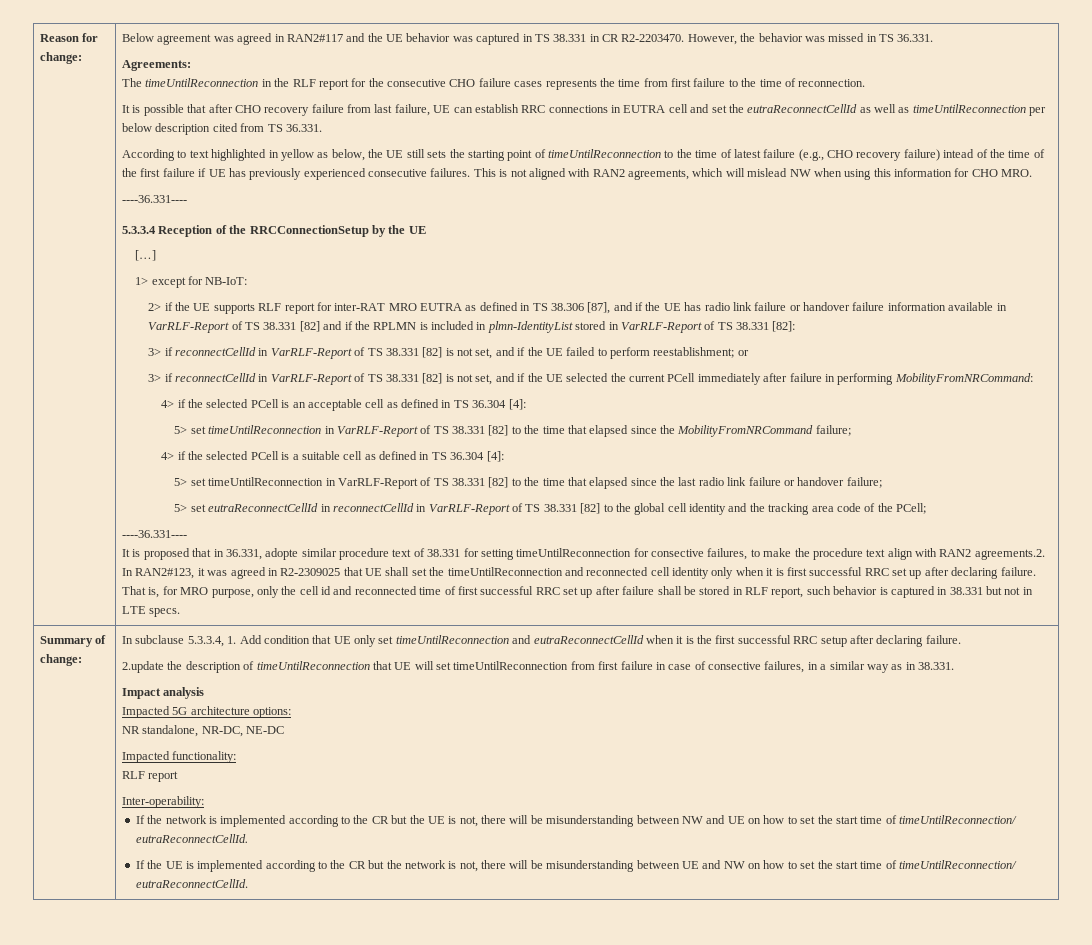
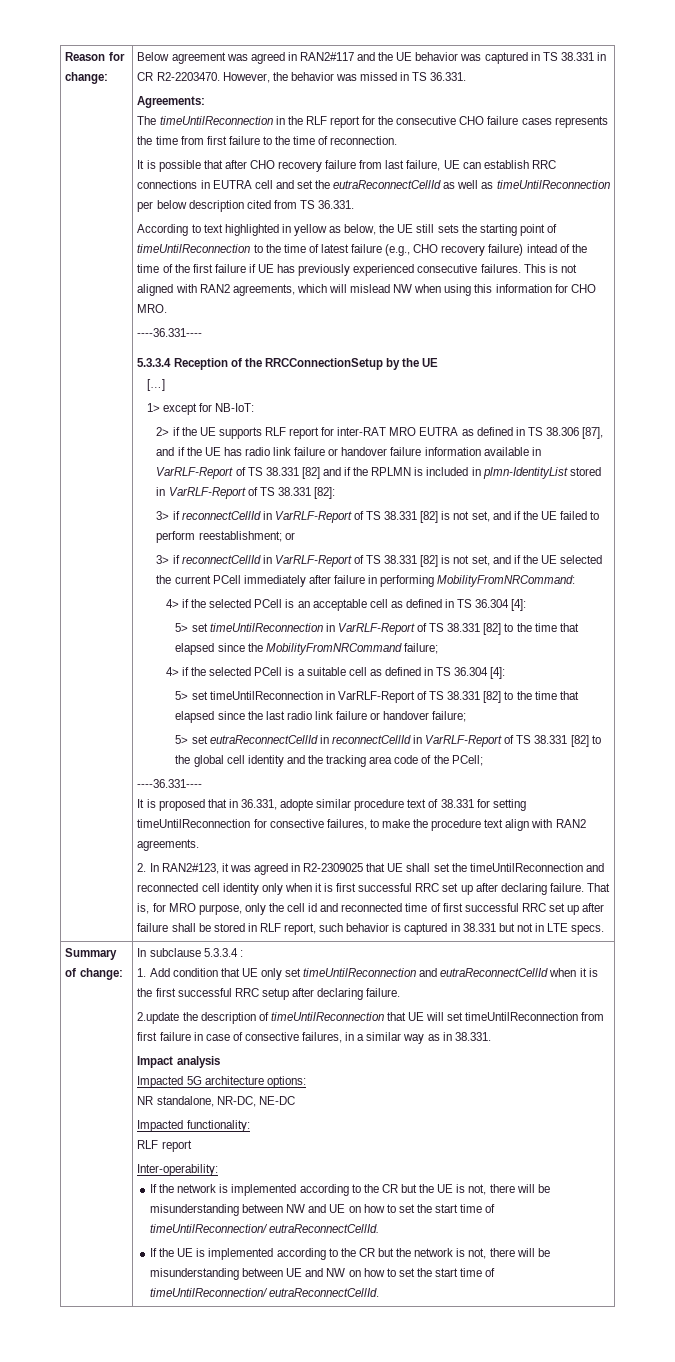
- It is proposed that in 36.331, adopte similar procedure text of 38.331 for setting timeUntilReconnection for consective failures, to make the procedure text align with RAN2 agreements.2. In RAN2#123, it was agreed in R2-2309025 that UE shall set the timeUntilReconnection and reconnected cell identity only when it is first successful RRC set up after declaring failure.
+ It is proposed that in 36.331, adopte similar procedure text of 38.331 for setting timeUntilReconnection for consective failures, to make the procedure text align with RAN2 agreements.
+ 2. In RAN2#123, it was agreed in R2-2309025 that UE shall set the timeUntilReconnection and reconnected cell identity only when it is first successful RRC set up after declaring failure.
- In subclause 5.3.3.4, 1. Add condition that UE only set timeUntilReconnection and eutraReconnectCellId when it is the first successful RRC setup after declaring failure.
+ In subclause 5.3.3.4 :
+ 1. Add condition that UE only set timeUntilReconnection and eutraReconnectCellId when it is the first successful RRC setup after declaring failure.

